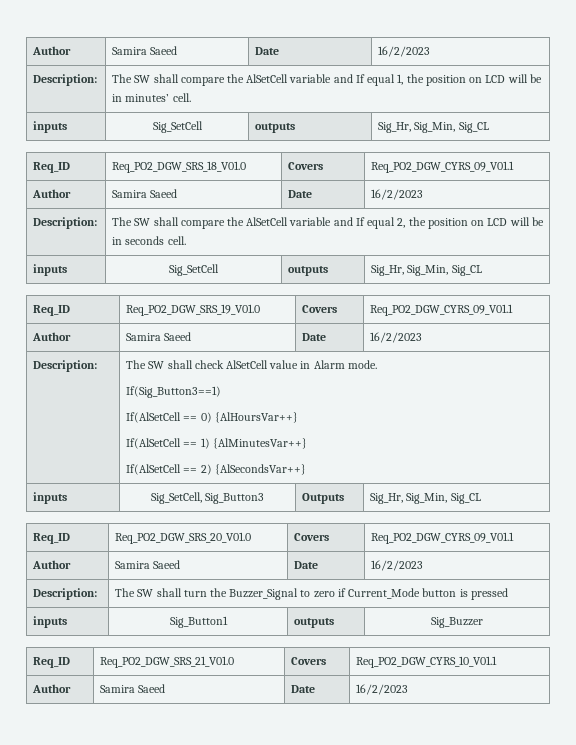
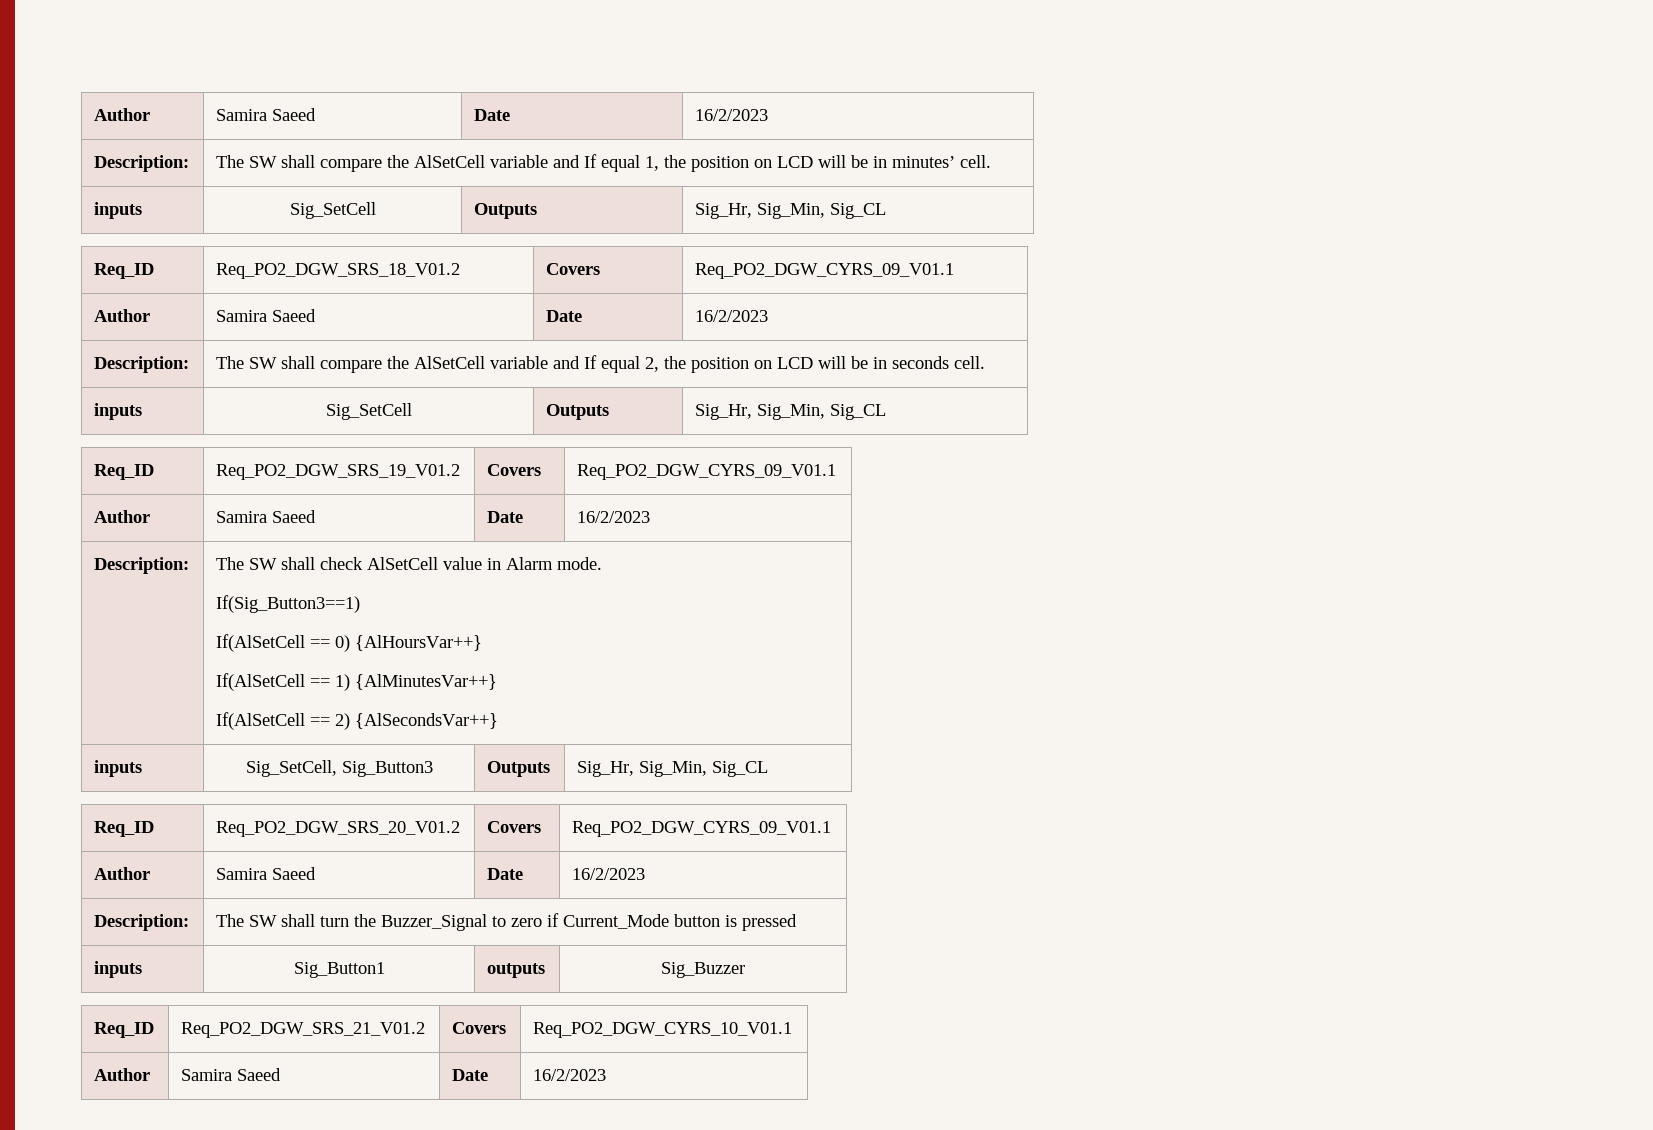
  Description: | The SW shall compare the AlSetCell variable and If equal 1, the position on LCD will be in minutes’ cell.
- inputs | Sig_SetCell | outputs | Sig_Hr, Sig_Min, Sig_CL
- Req_ID | Req_PO2_DGW_SRS_18_V01.0 | Covers | Req_PO2_DGW_CYRS_09_V01.1
+ inputs | Sig_SetCell | Outputs | Sig_Hr, Sig_Min, Sig_CL
+ Req_ID | Req_PO2_DGW_SRS_18_V01.2 | Covers | Req_PO2_DGW_CYRS_09_V01.1
  Description: | The SW shall compare the AlSetCell variable and If equal 2, the position on LCD will be in seconds cell.
- inputs | Sig_SetCell | outputs | Sig_Hr, Sig_Min, Sig_CL
- Req_ID | Req_PO2_DGW_SRS_19_V01.0 | Covers | Req_PO2_DGW_CYRS_09_V01.1
+ inputs | Sig_SetCell | Outputs | Sig_Hr, Sig_Min, Sig_CL
+ Req_ID | Req_PO2_DGW_SRS_19_V01.2 | Covers | Req_PO2_DGW_CYRS_09_V01.1
- Req_ID | Req_PO2_DGW_SRS_20_V01.0 | Covers | Req_PO2_DGW_CYRS_09_V01.1
+ Req_ID | Req_PO2_DGW_SRS_20_V01.2 | Covers | Req_PO2_DGW_CYRS_09_V01.1
- Req_ID | Req_PO2_DGW_SRS_21_V01.0 | Covers | Req_PO2_DGW_CYRS_10_V01.1
+ Req_ID | Req_PO2_DGW_SRS_21_V01.2 | Covers | Req_PO2_DGW_CYRS_10_V01.1

